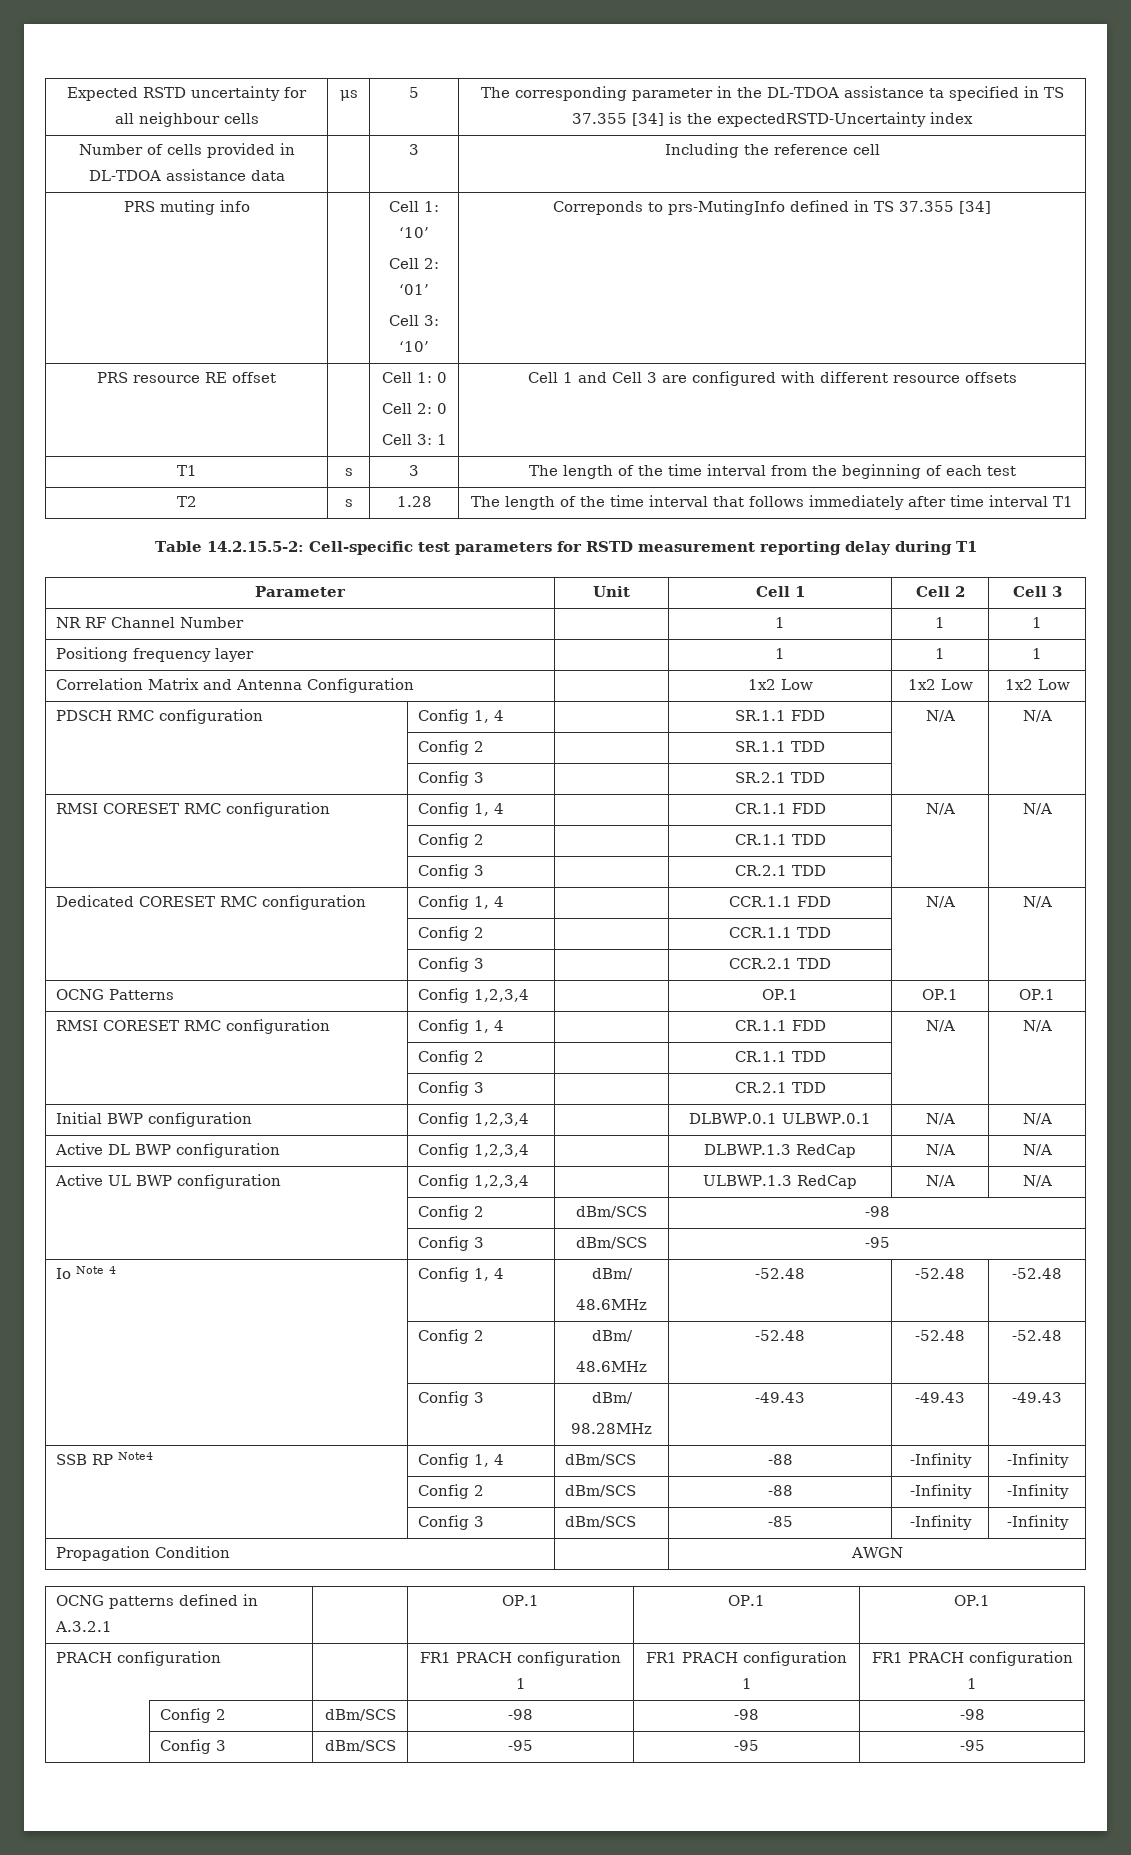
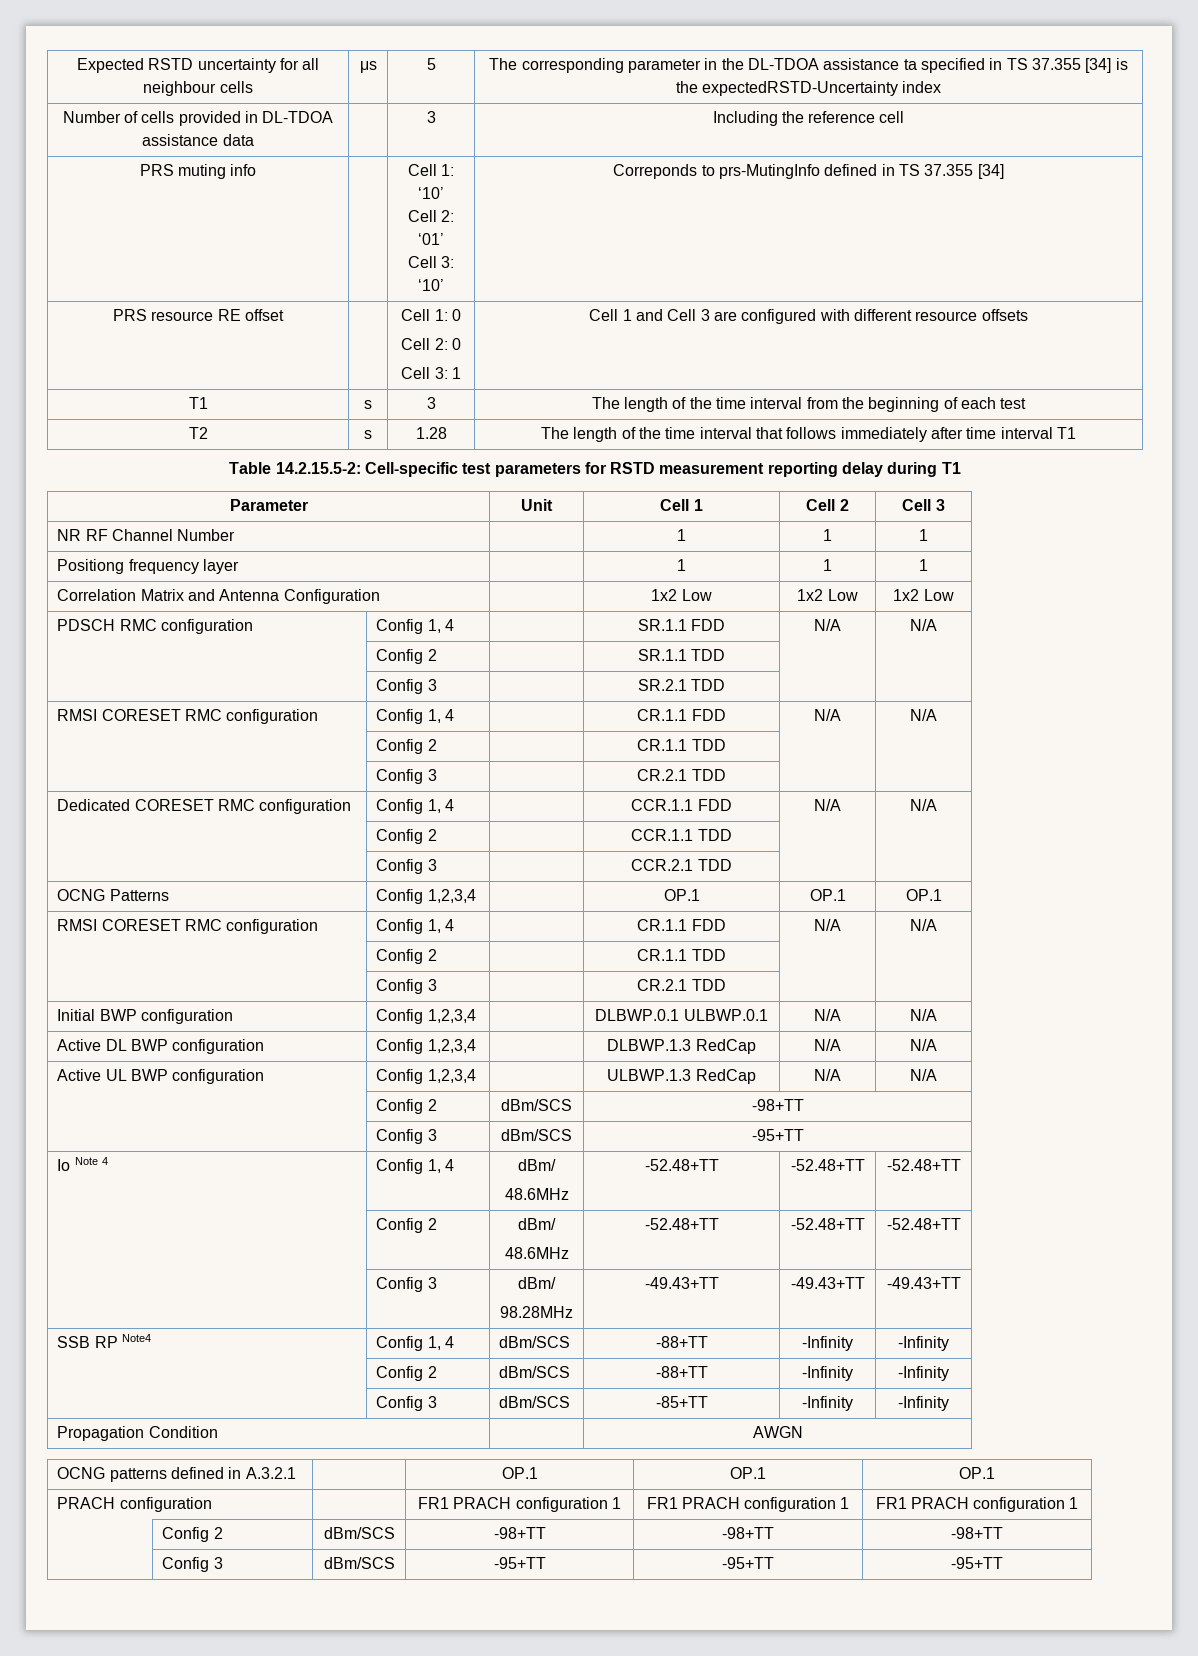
  Active UL BWP configuration | Config 1,2,3,4 | | ULBWP.1.3 RedCap | N/A | N/A
- | Config 2 | dBm/SCS | -98
- | Config 3 | dBm/SCS | -95
+ | Config 2 | dBm/SCS | -98+TT
+ | Config 3 | dBm/SCS | -95+TT
  Io Note 4 | Config 1, 4 | dBm/
- 48.6MHz | -52.48 | -52.48 | -52.48
+ 48.6MHz | -52.48+TT | -52.48+TT | -52.48+TT
  | Config 2 | dBm/
- 48.6MHz | -52.48 | -52.48 | -52.48
+ 48.6MHz | -52.48+TT | -52.48+TT | -52.48+TT
  | Config 3 | dBm/
- 98.28MHz | -49.43 | -49.43 | -49.43
+ 98.28MHz | -49.43+TT | -49.43+TT | -49.43+TT
- SSB RP Note4 | Config 1, 4 | dBm/SCS | -88 | -Infinity | -Infinity
+ SSB RP Note4 | Config 1, 4 | dBm/SCS | -88+TT | -Infinity | -Infinity
- | Config 2 | dBm/SCS | -88 | -Infinity | -Infinity
+ | Config 2 | dBm/SCS | -88+TT | -Infinity | -Infinity
- | Config 3 | dBm/SCS | -85 | -Infinity | -Infinity
+ | Config 3 | dBm/SCS | -85+TT | -Infinity | -Infinity
- | Config 2 | dBm/SCS | -98 | -98 | -98
- | Config 3 | dBm/SCS | -95 | -95 | -95
+ | Config 2 | dBm/SCS | -98+TT | -98+TT | -98+TT
+ | Config 3 | dBm/SCS | -95+TT | -95+TT | -95+TT

